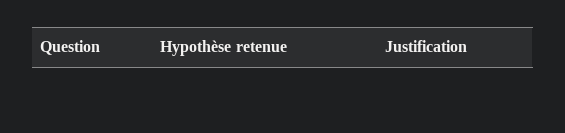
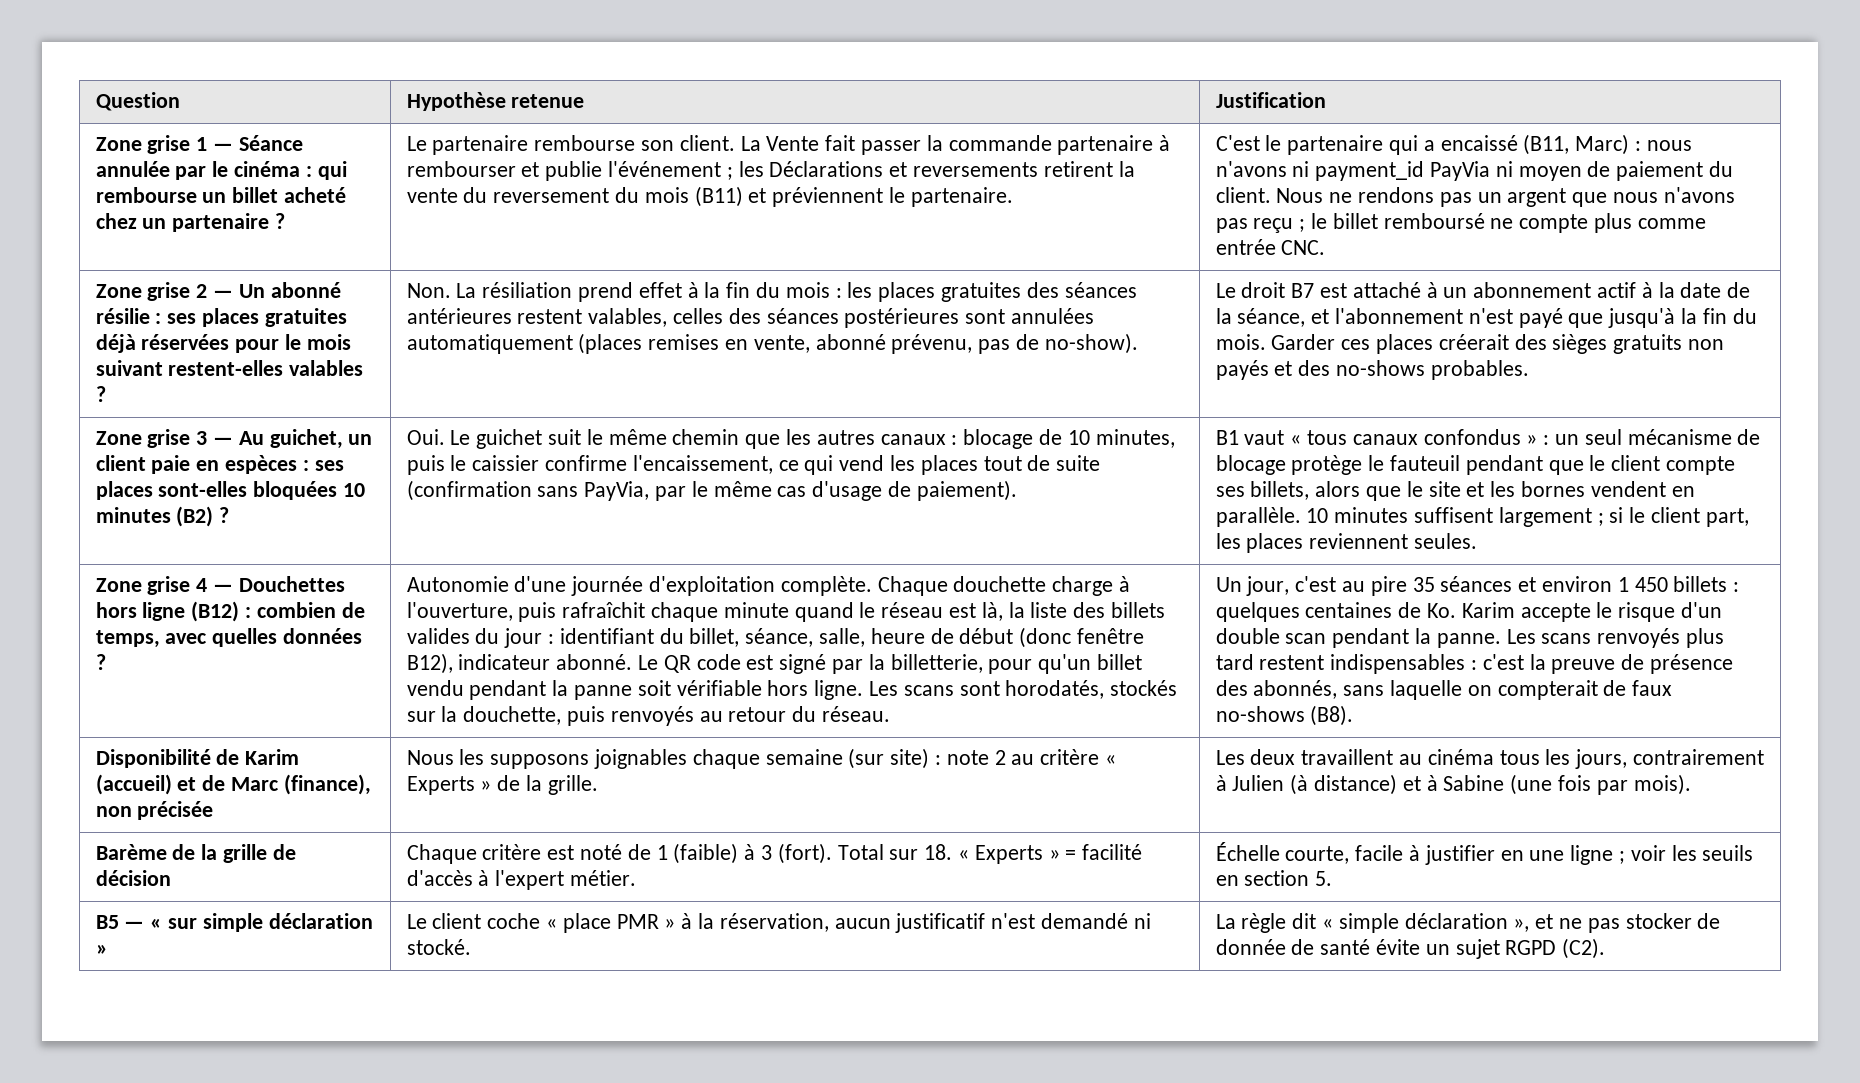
+ Zone grise 1 — Séance annulée par le cinéma : qui rembourse un billet acheté chez un partenaire ? | Le partenaire rembourse son client. La Vente fait passer la commande partenaire à rembourser et publie l'événement ; les Déclarations et reversements retirent la vente du reversement du mois (B11) et préviennent le partenaire. | C'est le partenaire qui a encaissé (B11, Marc) : nous n'avons ni payment_id PayVia ni moyen de paiement du client. Nous ne rendons pas un argent que nous n'avons pas reçu ; le billet remboursé ne compte plus comme entrée CNC.
+ Zone grise 2 — Un abonné résilie : ses places gratuites déjà réservées pour le mois suivant restent-elles valables ? | Non. La résiliation prend effet à la fin du mois : les places gratuites des séances antérieures restent valables, celles des séances postérieures sont annulées automatiquement (places remises en vente, abonné prévenu, pas de no-show). | Le droit B7 est attaché à un abonnement actif à la date de la séance, et l'abonnement n'est payé que jusqu'à la fin du mois. Garder ces places créerait des sièges gratuits non payés et des no-shows probables.
+ Zone grise 3 — Au guichet, un client paie en espèces : ses places sont-elles bloquées 10 minutes (B2) ? | Oui. Le guichet suit le même chemin que les autres canaux : blocage de 10 minutes, puis le caissier confirme l'encaissement, ce qui vend les places tout de suite (confirmation sans PayVia, par le même cas d'usage de paiement). | B1 vaut « tous canaux confondus » : un seul mécanisme de blocage protège le fauteuil pendant que le client compte ses billets, alors que le site et les bornes vendent en parallèle. 10 minutes suffisent largement ; si le client part, les places reviennent seules.
+ Zone grise 4 — Douchettes hors ligne (B12) : combien de temps, avec quelles données ? | Autonomie d'une journée d'exploitation complète. Chaque douchette charge à l'ouverture, puis rafraîchit chaque minute quand le réseau est là, la liste des billets valides du jour : identifiant du billet, séance, salle, heure de début (donc fenêtre B12), indicateur abonné. Le QR code est signé par la billetterie, pour qu'un billet vendu pendant la panne soit vérifiable hors ligne. Les scans sont horodatés, stockés sur la douchette, puis renvoyés au retour du réseau. | Un jour, c'est au pire 35 séances et environ 1 450 billets : quelques centaines de Ko. Karim accepte le risque d'un double scan pendant la panne. Les scans renvoyés plus tard restent indispensables : c'est la preuve de présence des abonnés, sans laquelle on compterait de faux no-shows (B8).
+ Disponibilité de Karim (accueil) et de Marc (finance), non précisée | Nous les supposons joignables chaque semaine (sur site) : note 2 au critère « Experts » de la grille. | Les deux travaillent au cinéma tous les jours, contrairement à Julien (à distance) et à Sabine (une fois par mois).
+ Barème de la grille de décision | Chaque critère est noté de 1 (faible) à 3 (fort). Total sur 18. « Experts » = facilité d'accès à l'expert métier. | Échelle courte, facile à justifier en une ligne ; voir les seuils en section 5.
+ B5 — « sur simple déclaration » | Le client coche « place PMR » à la réservation, aucun justificatif n'est demandé ni stocké. | La règle dit « simple déclaration », et ne pas stocker de donnée de santé évite un sujet RGPD (C2).

